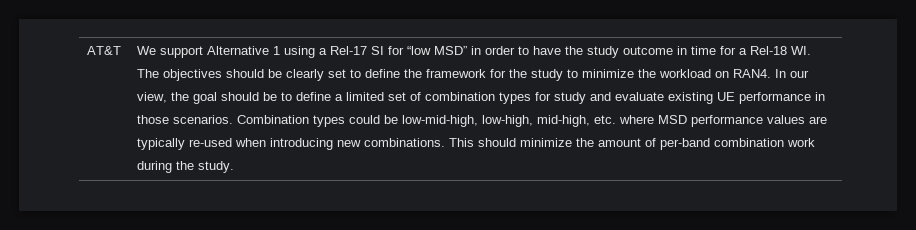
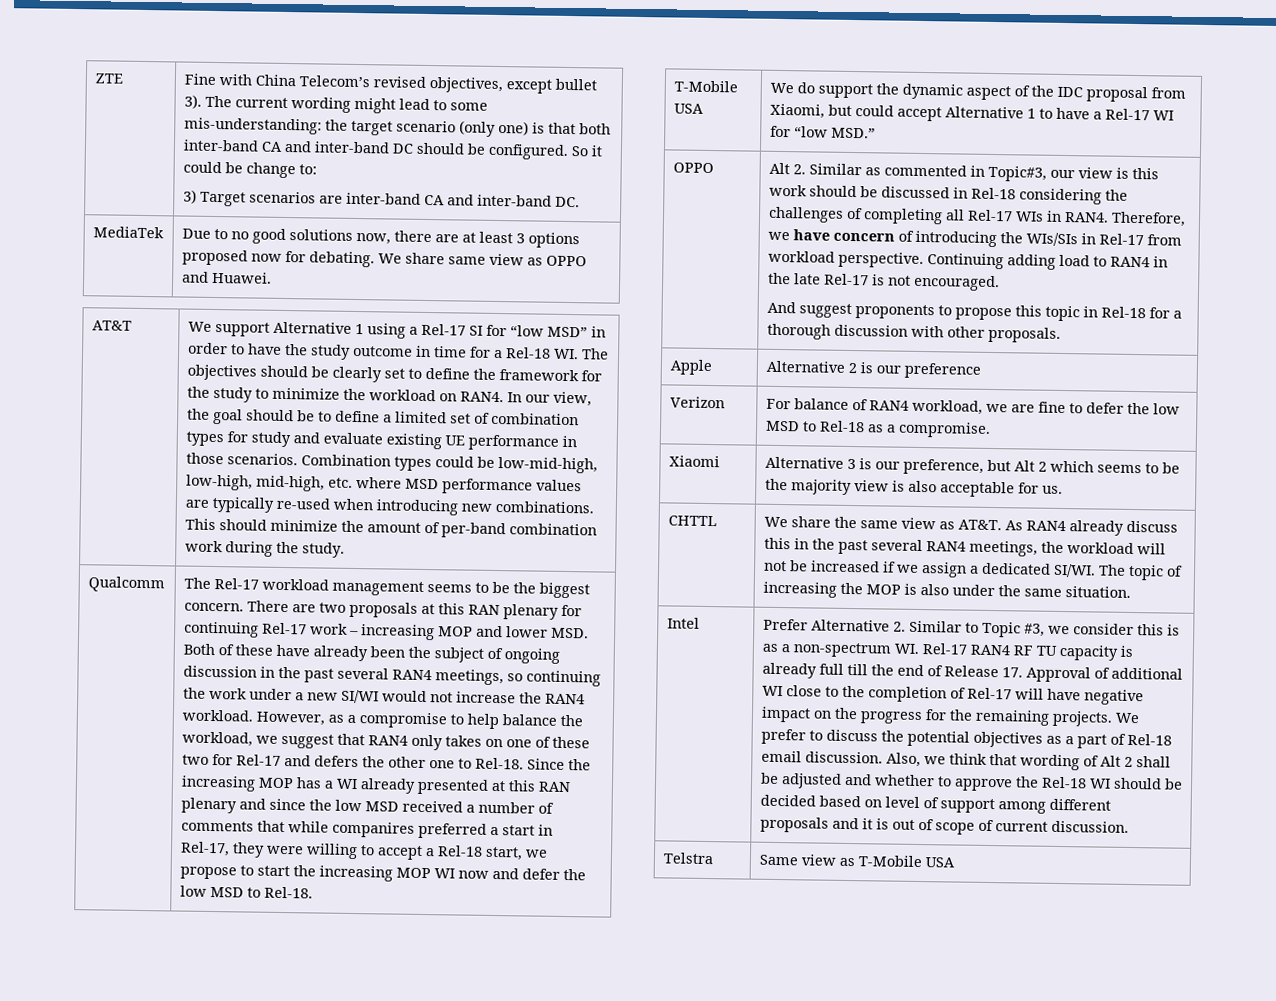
+ ZTE | Fine with China Telecom’s revised objectives, except bullet 3). The current wording might lead to some mis-understanding: the target scenario (only one) is that both inter-band CA and inter-band DC should be configured. So it could be change to:
+ 3) Target scenarios are inter-band CA and inter-band DC.
+ MediaTek | Due to no good solutions now, there are at least 3 options proposed now for debating. We share same view as OPPO and Huawei.
+ Qualcomm | The Rel-17 workload management seems to be the biggest concern. There are two proposals at this RAN plenary for continuing Rel-17 work – increasing MOP and lower MSD. Both of these have already been the subject of ongoing discussion in the past several RAN4 meetings, so continuing the work under a new SI/WI would not increase the RAN4 workload. However, as a compromise to help balance the workload, we suggest that RAN4 only takes on one of these two for Rel-17 and defers the other one to Rel-18. Since the increasing MOP has a WI already presented at this RAN plenary and since the low MSD received a number of comments that while companires preferred a start in Rel-17, they were willing to accept a Rel-18 start, we propose to start the increasing MOP WI now and defer the low MSD to Rel-18.
+ T-Mobile USA | We do support the dynamic aspect of the IDC proposal from Xiaomi, but could accept Alternative 1 to have a Rel-17 WI for “low MSD.”
+ OPPO | Alt 2. Similar as commented in Topic#3, our view is this work should be discussed in Rel-18 considering the challenges of completing all Rel-17 WIs in RAN4. Therefore, we have concern of introducing the WIs/SIs in Rel-17 from workload perspective. Continuing adding load to RAN4 in the late Rel-17 is not encouraged.
+ And suggest proponents to propose this topic in Rel-18 for a thorough discussion with other proposals.
+ Apple | Alternative 2 is our preference
+ Verizon | For balance of RAN4 workload, we are fine to defer the low MSD to Rel-18 as a compromise.
+ Xiaomi | Alternative 3 is our preference, but Alt 2 which seems to be the majority view is also acceptable for us.
+ CHTTL | We share the same view as AT&T. As RAN4 already discuss this in the past several RAN4 meetings, the workload will not be increased if we assign a dedicated SI/WI. The topic of increasing the MOP is also under the same situation.
+ Intel | Prefer Alternative 2. Similar to Topic #3, we consider this is as a non-spectrum WI. Rel-17 RAN4 RF TU capacity is already full till the end of Release 17. Approval of additional WI close to the completion of Rel-17 will have negative impact on the progress for the remaining projects. We prefer to discuss the potential objectives as a part of Rel-18 email discussion. Also, we think that wording of Alt 2 shall be adjusted and whether to approve the Rel-18 WI should be decided based on level of support among different proposals and it is out of scope of current discussion.
+ Telstra | Same view as T-Mobile USA

